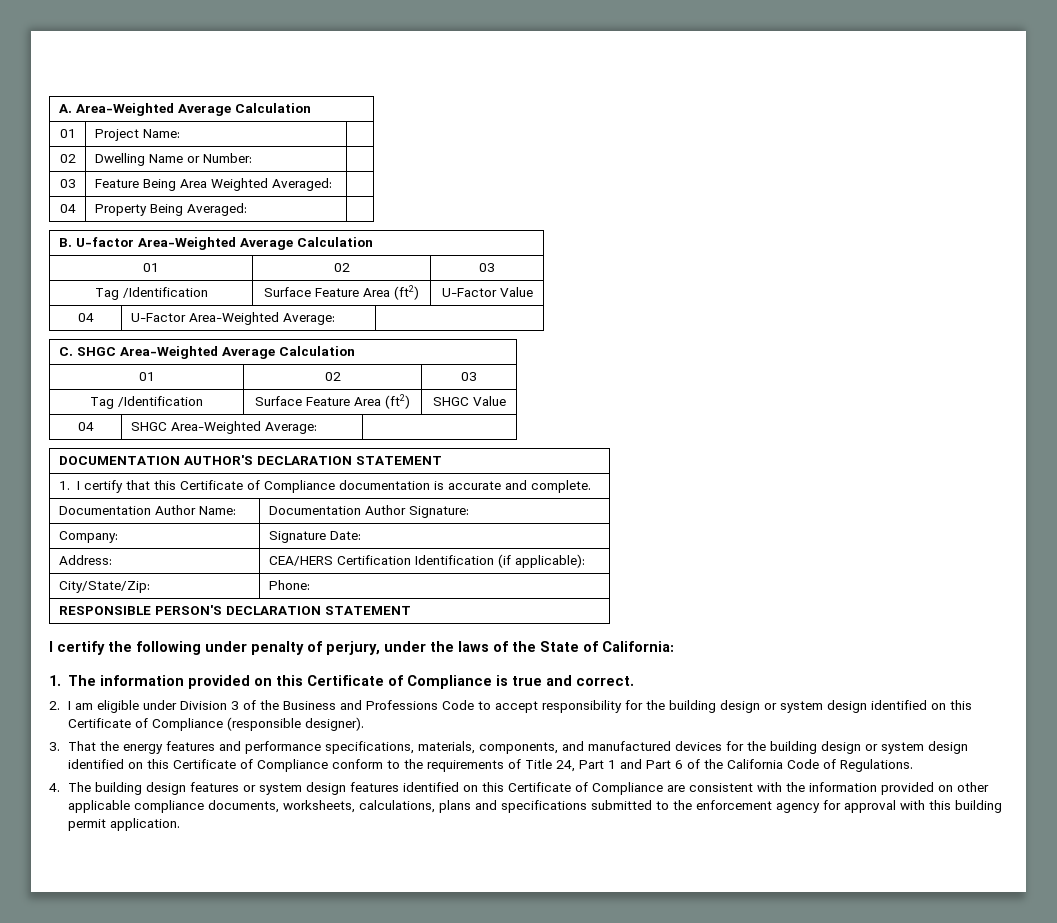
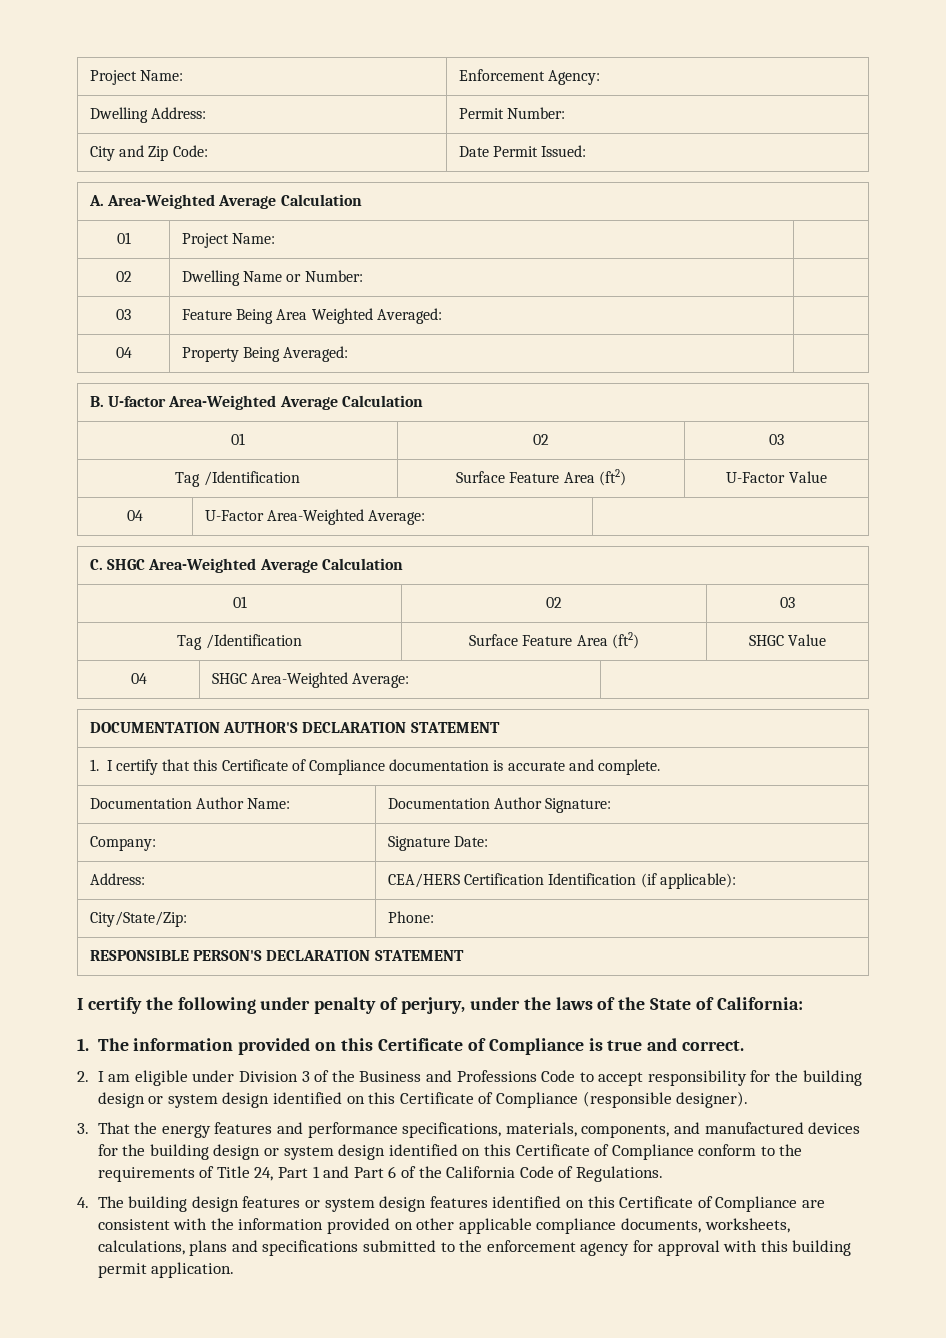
+ Project Name: | Enforcement Agency:
+ Dwelling Address: | Permit Number:
+ City and Zip Code: | Date Permit Issued:

